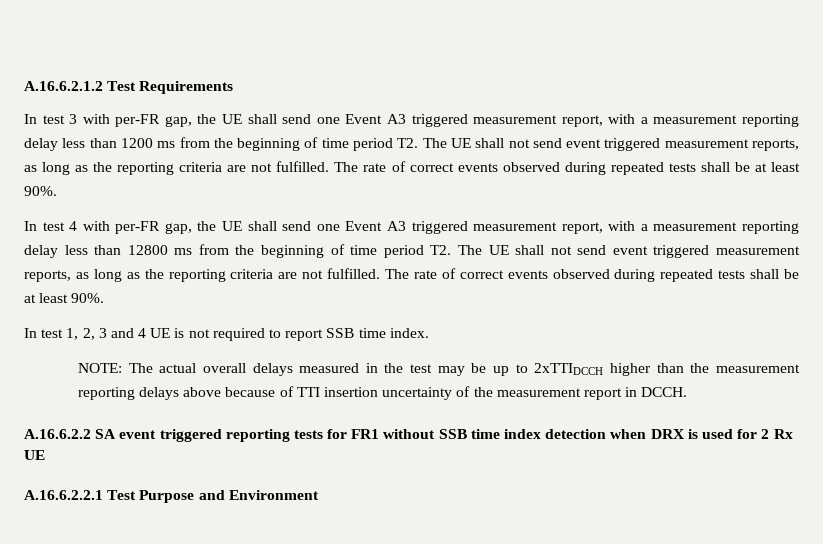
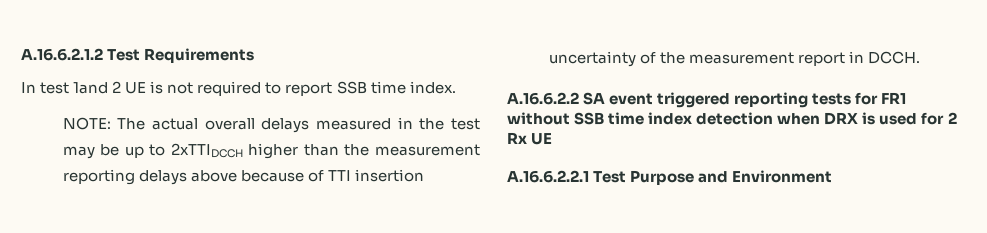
- In test 3 with per-FR gap, the UE shall send one Event A3 triggered measurement report, with a measurement reporting delay less than 1200 ms from the beginning of time period T2. The UE shall not send event triggered measurement reports, as long as the reporting criteria are not fulfilled. The rate of correct events observed during repeated tests shall be at least 90%.
- In test 4 with per-FR gap, the UE shall send one Event A3 triggered measurement report, with a measurement reporting delay less than 12800 ms from the beginning of time period T2. The UE shall not send event triggered measurement reports, as long as the reporting criteria are not fulfilled. The rate of correct events observed during repeated tests shall be at least 90%.
- In test 1, 2, 3 and 4 UE is not required to report SSB time index.
+ In test 1and 2 UE is not required to report SSB time index.

